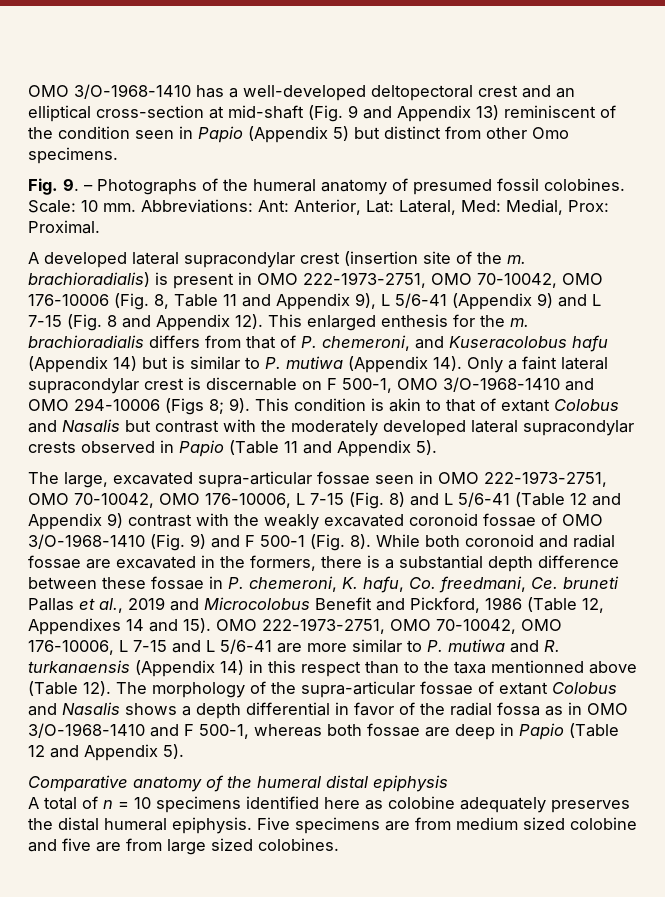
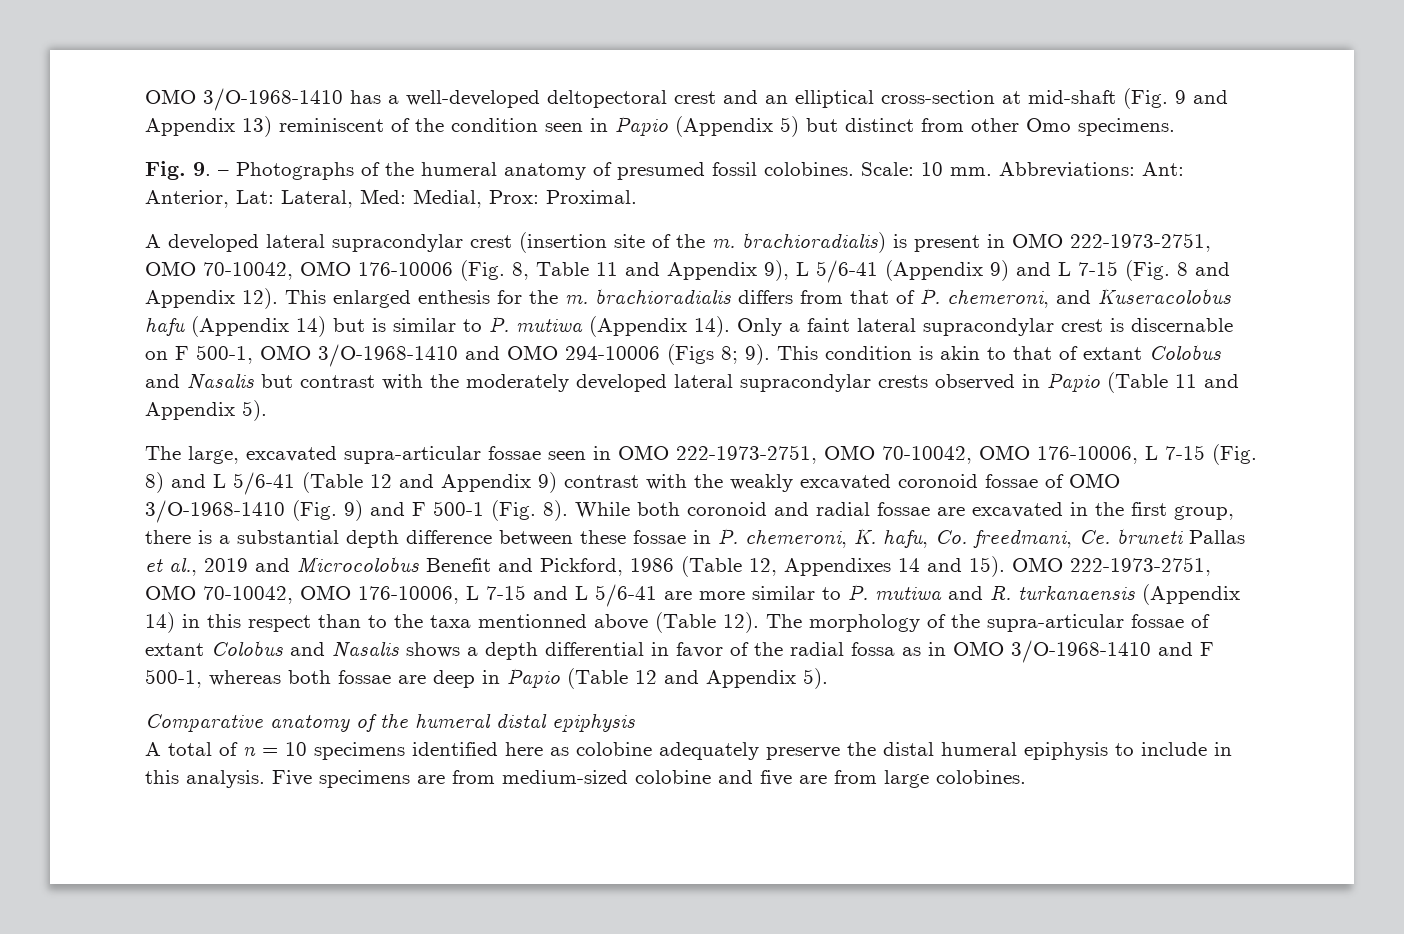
- While both coronoid and radial fossae are excavated in the formers, there is a substantial depth difference between these fossae in P. chemeroni, K. hafu, Co. freedmani, Ce. bruneti Pallas et al., 2019 and Microcolobus Benefit and Pickford, 1986 (Table 12, Appendixes 14 and 15).
+ While both coronoid and radial fossae are excavated in the first group, there is a substantial depth difference between these fossae in P. chemeroni, K. hafu, Co. freedmani, Ce. bruneti Pallas et al., 2019 and Microcolobus Benefit and Pickford, 1986 (Table 12, Appendixes 14 and 15).
- A total of n = 10 specimens identified here as colobine adequately preserves the distal humeral epiphysis.
+ A total of n = 10 specimens identified here as colobine adequately preserve the distal humeral epiphysis to include in this analysis.
- Five specimens are from medium sized colobine and five are from large sized colobines.
+ Five specimens are from medium-sized colobine and five are from large colobines.

